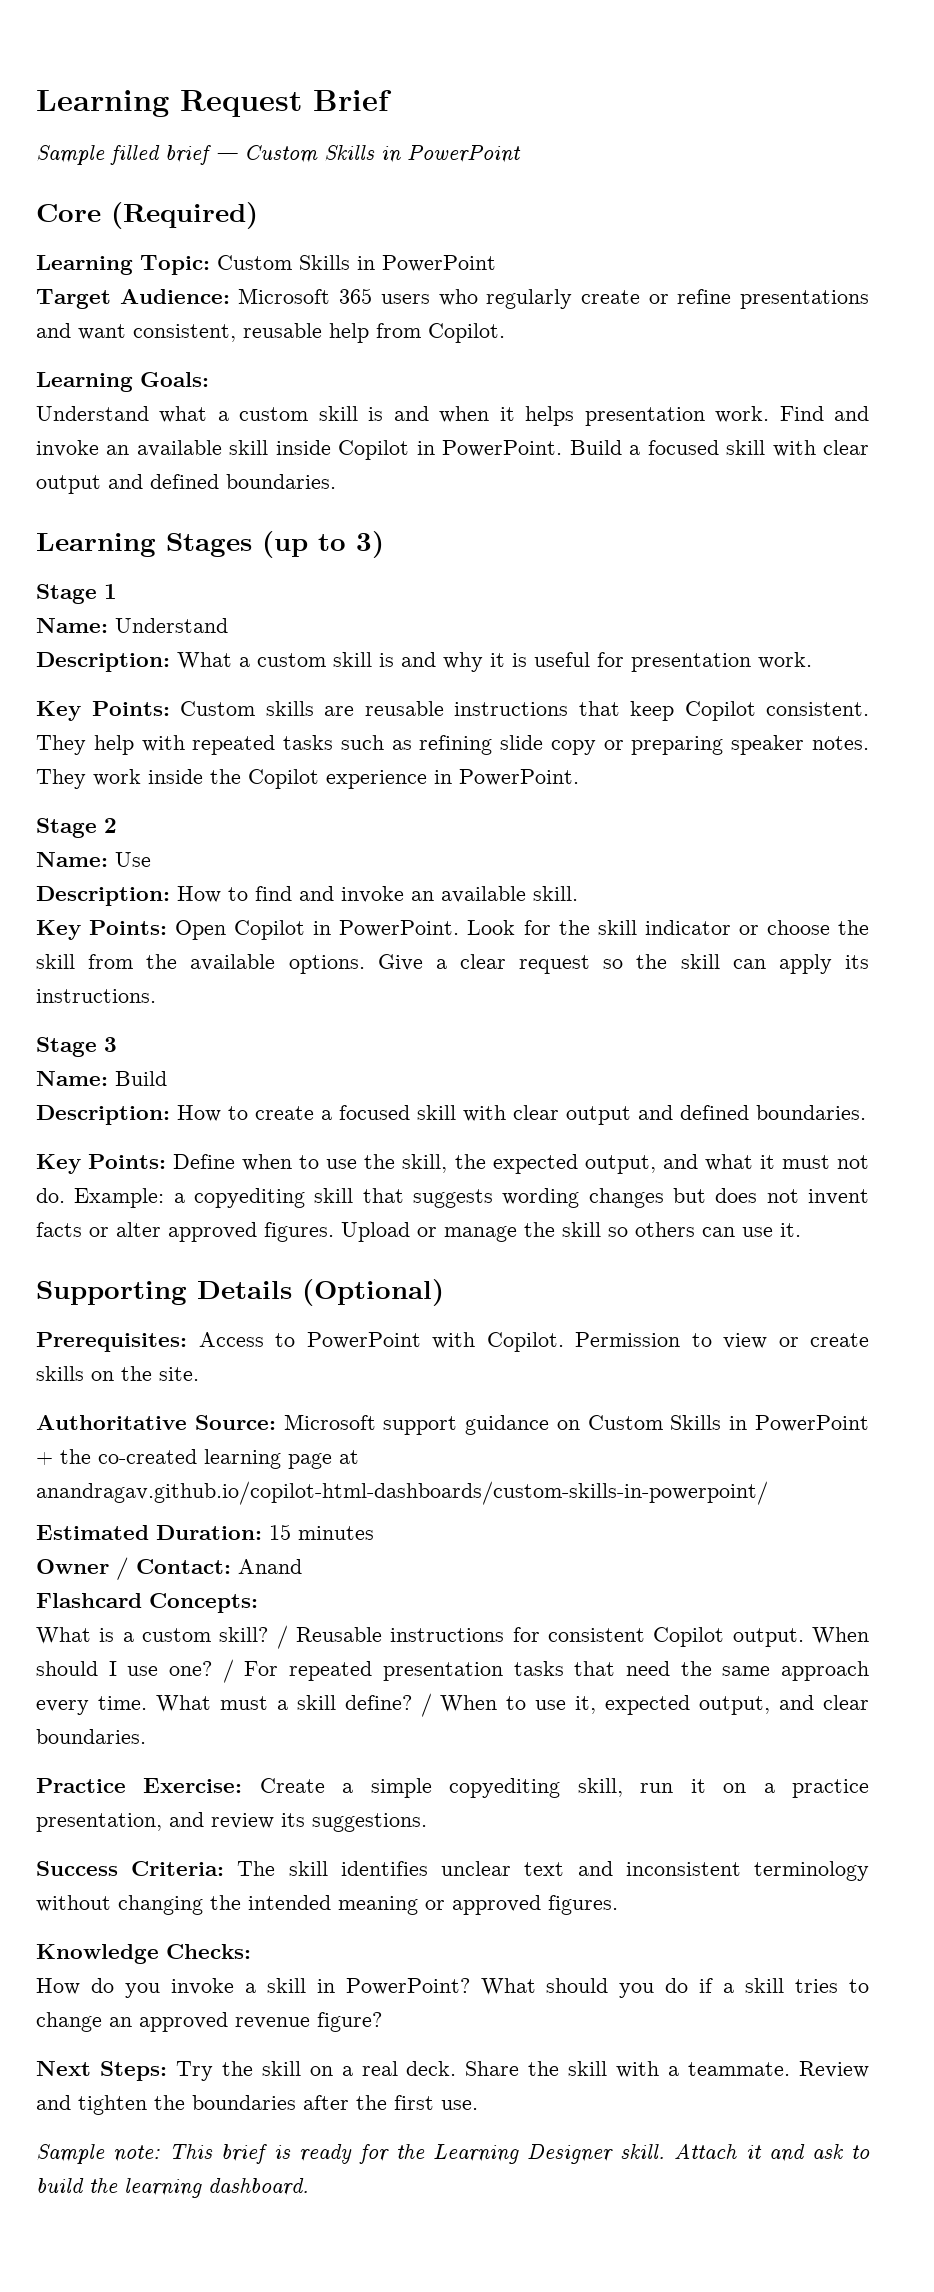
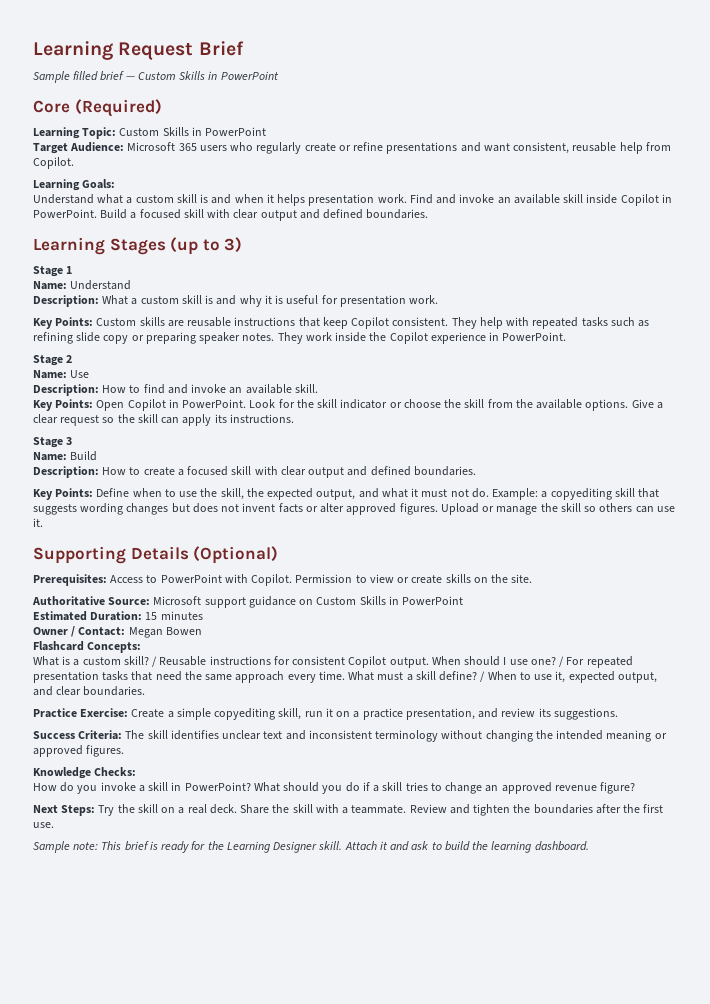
- Authoritative Source: Microsoft support guidance on Custom Skills in PowerPoint + the co-created learning page at anandragav.github.io/copilot-html-dashboards/custom-skills-in-powerpoint/
+ Authoritative Source: Microsoft support guidance on Custom Skills in PowerPoint
- Owner / Contact: Anand
+ Owner / Contact: Megan Bowen

